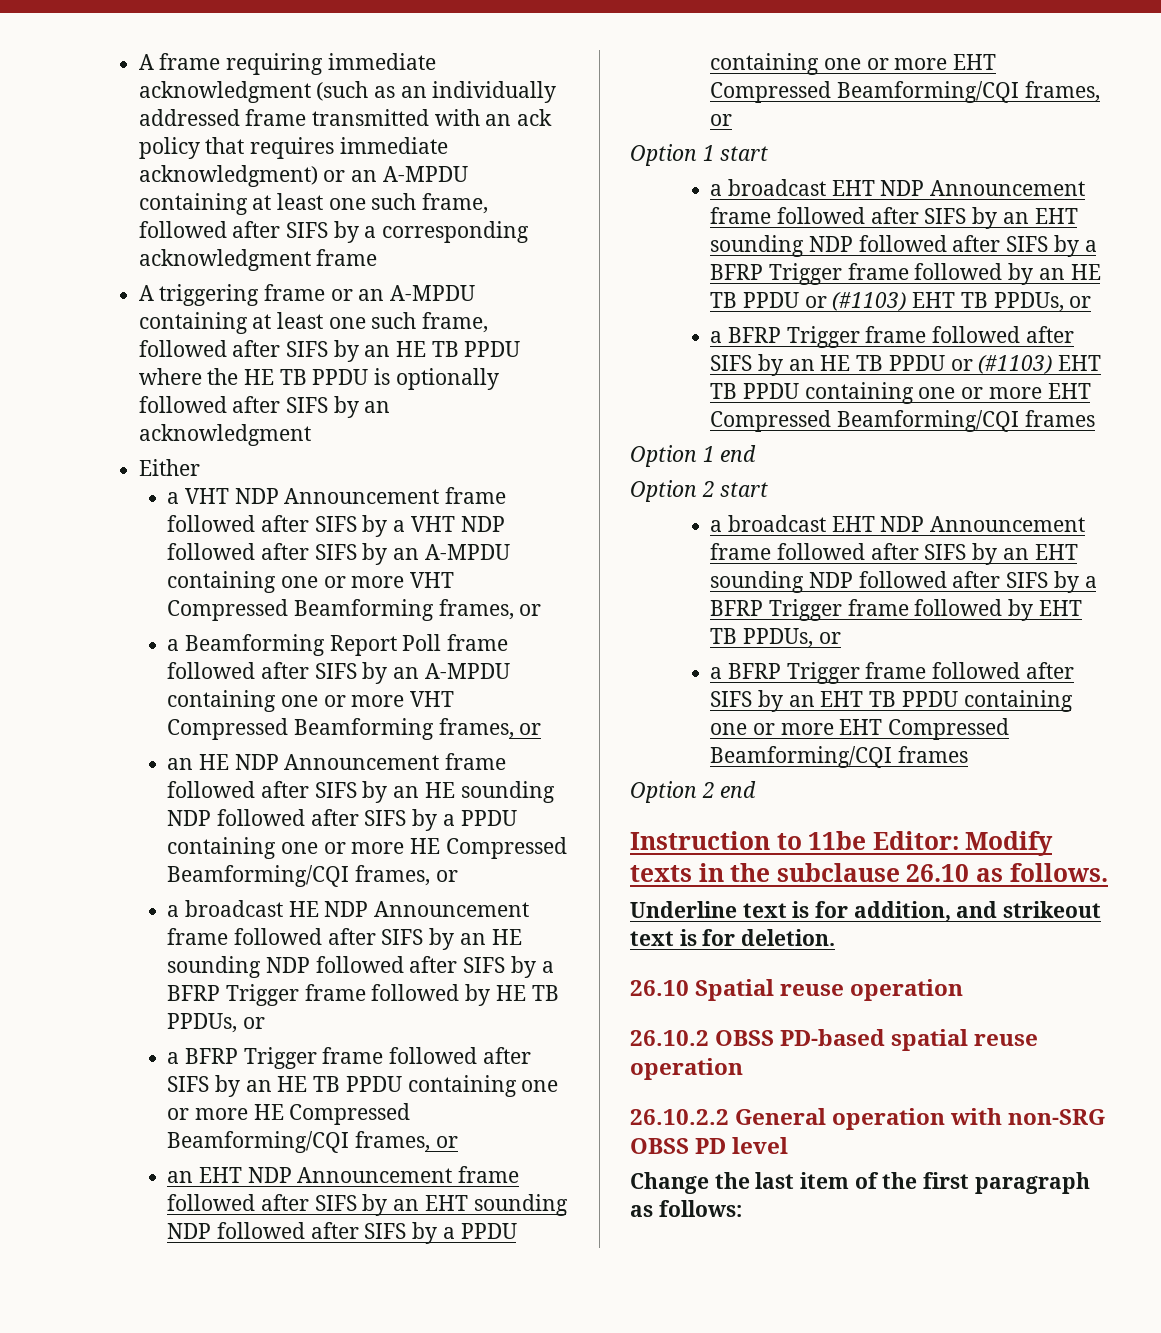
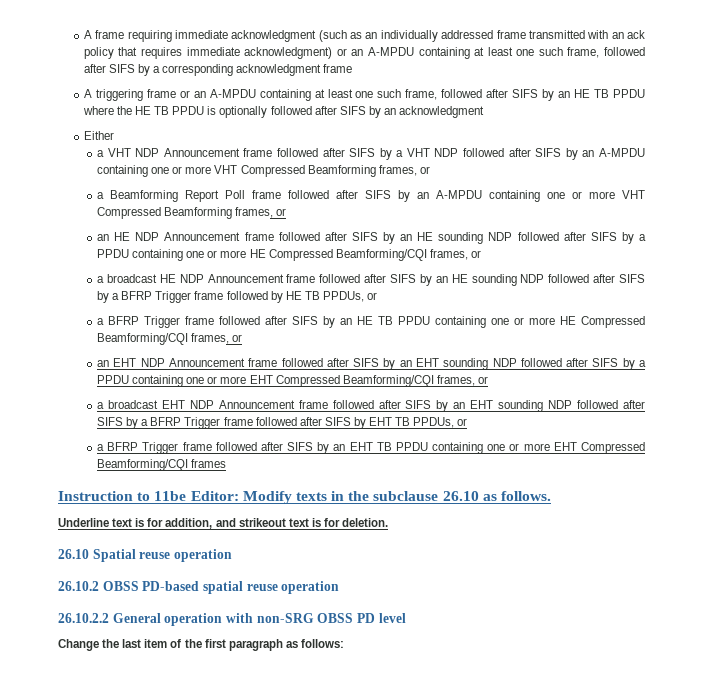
- Option 1 start
- a broadcast EHT NDP Announcement frame followed after SIFS by an EHT sounding NDP followed after SIFS by a BFRP Trigger frame followed by an HE TB PPDU or (#1103) EHT TB PPDUs, or
- a BFRP Trigger frame followed after SIFS by an HE TB PPDU or (#1103) EHT TB PPDU containing one or more EHT Compressed Beamforming/CQI frames
- Option 1 end
- Option 2 start
- a broadcast EHT NDP Announcement frame followed after SIFS by an EHT sounding NDP followed after SIFS by a BFRP Trigger frame followed by EHT TB PPDUs, or
+ a broadcast EHT NDP Announcement frame followed after SIFS by an EHT sounding NDP followed after SIFS by a BFRP Trigger frame followed after SIFS by EHT TB PPDUs, or
- Option 2 end

